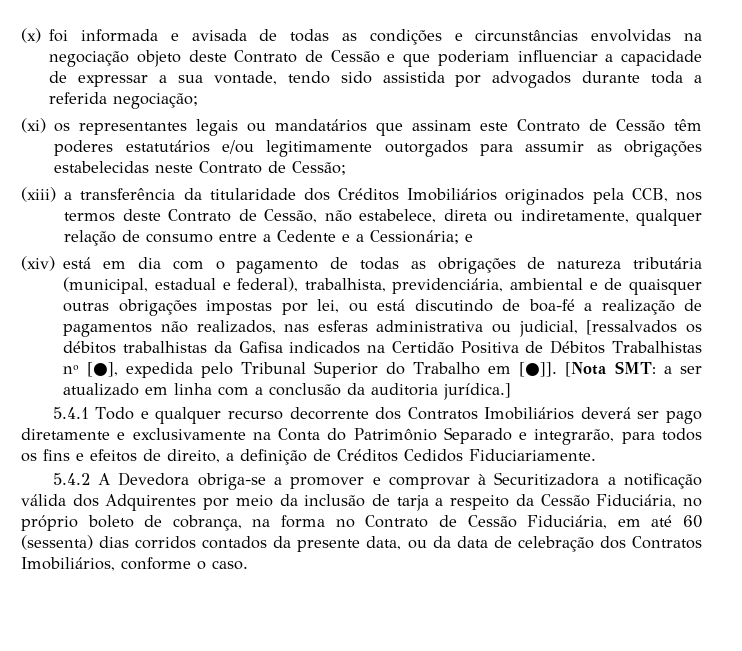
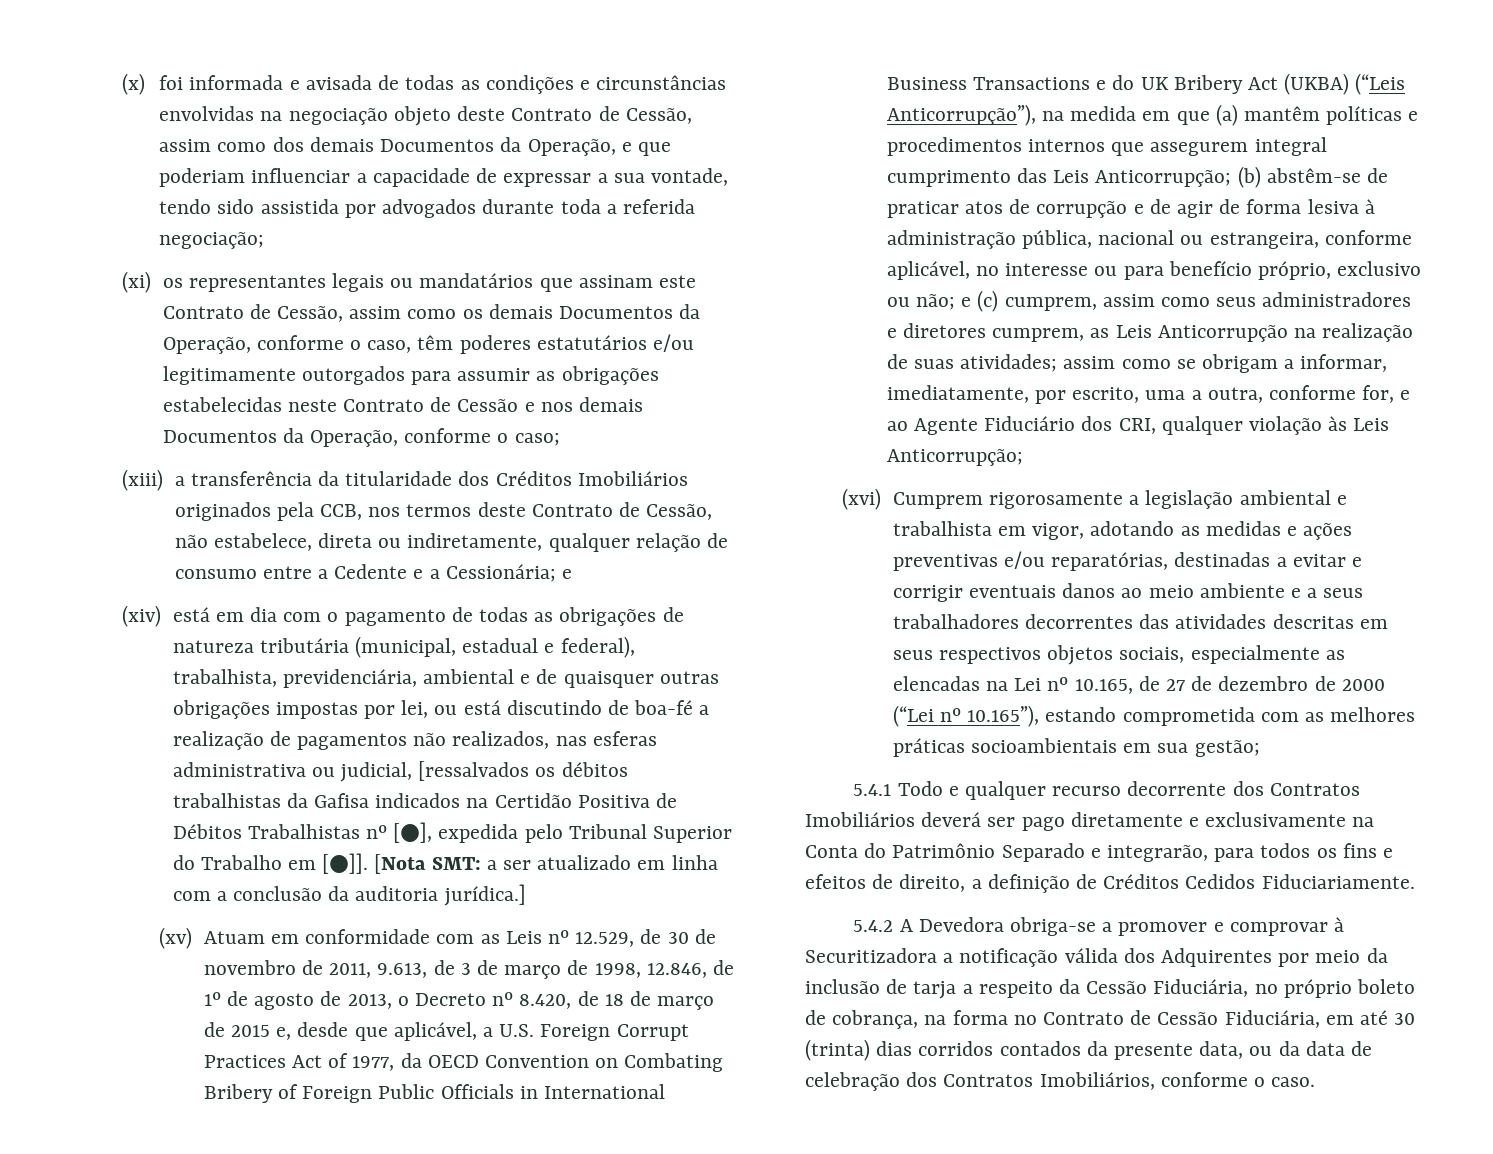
- (x) foi informada e avisada de todas as condições e circunstâncias envolvidas na negociação objeto deste Contrato de Cessão e que poderiam influenciar a capacidade de expressar a sua vontade, tendo sido assistida por advogados durante toda a referida negociação;
+ (x) foi informada e avisada de todas as condições e circunstâncias envolvidas na negociação objeto deste Contrato de Cessão, assim como dos demais Documentos da Operação, e que poderiam influenciar a capacidade de expressar a sua vontade, tendo sido assistida por advogados durante toda a referida negociação;
- (xi) os representantes legais ou mandatários que assinam este Contrato de Cessão têm poderes estatutários e/ou legitimamente outorgados para assumir as obrigações estabelecidas neste Contrato de Cessão;
+ (xi) os representantes legais ou mandatários que assinam este Contrato de Cessão, assim como os demais Documentos da Operação, conforme o caso, têm poderes estatutários e/ou legitimamente outorgados para assumir as obrigações estabelecidas neste Contrato de Cessão e nos demais Documentos da Operação, conforme o caso;
+ (xv) Atuam em conformidade com as Leis nº 12.529, de 30 de novembro de 2011, 9.613, de 3 de março de 1998, 12.846, de 1º de agosto de 2013, o Decreto nº 8.420, de 18 de março de 2015 e, desde que aplicável, a U.S. Foreign Corrupt Practices Act of 1977, da OECD Convention on Combating Bribery of Foreign Public Officials in International Business Transactions e do UK Bribery Act (UKBA) (“Leis Anticorrupção”), na medida em que (a) mantêm políticas e procedimentos internos que assegurem integral cumprimento das Leis Anticorrupção; (b) abstêm-se de praticar atos de corrupção e de agir de forma lesiva à administração pública, nacional ou estrangeira, conforme aplicável, no interesse ou para benefício próprio, exclusivo ou não; e (c) cumprem, assim como seus administradores e diretores cumprem, as Leis Anticorrupção na realização de suas atividades; assim como se obrigam a informar, imediatamente, por escrito, uma a outra, conforme for, e ao Agente Fiduciário dos CRI, qualquer violação às Leis Anticorrupção;
+ (xvi) Cumprem rigorosamente a legislação ambiental e trabalhista em vigor, adotando as medidas e ações preventivas e/ou reparatórias, destinadas a evitar e corrigir eventuais danos ao meio ambiente e a seus trabalhadores decorrentes das atividades descritas em seus respectivos objetos sociais, especialmente as elencadas na Lei nº 10.165, de 27 de dezembro de 2000 (“Lei nº 10.165”), estando comprometida com as melhores práticas socioambientais em sua gestão;
- 5.4.2 A Devedora obriga-se a promover e comprovar à Securitizadora a notificação válida dos Adquirentes por meio da inclusão de tarja a respeito da Cessão Fiduciária, no próprio boleto de cobrança, na forma no Contrato de Cessão Fiduciária, em até 60 (sessenta) dias corridos contados da presente data, ou da data de celebração dos Contratos Imobiliários, conforme o caso.
+ 5.4.2 A Devedora obriga-se a promover e comprovar à Securitizadora a notificação válida dos Adquirentes por meio da inclusão de tarja a respeito da Cessão Fiduciária, no próprio boleto de cobrança, na forma no Contrato de Cessão Fiduciária, em até 30 (trinta) dias corridos contados da presente data, ou da data de celebração dos Contratos Imobiliários, conforme o caso.

